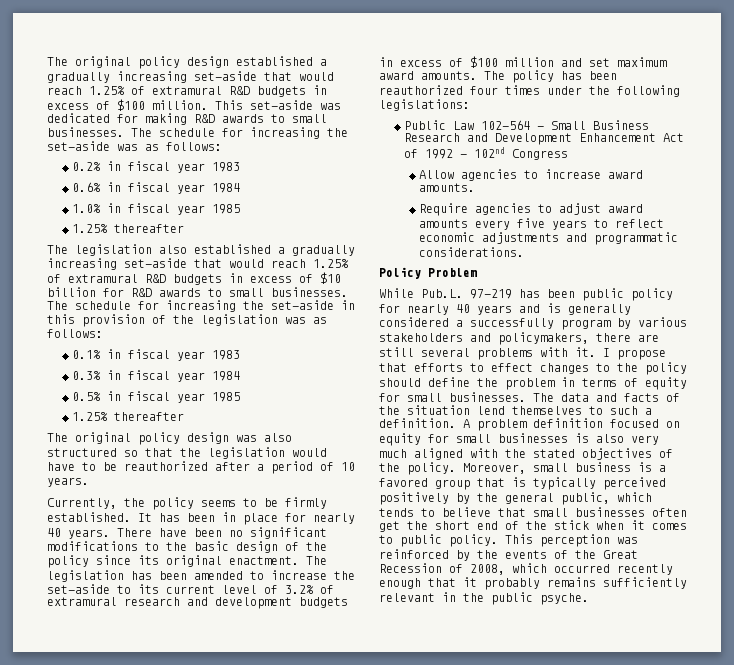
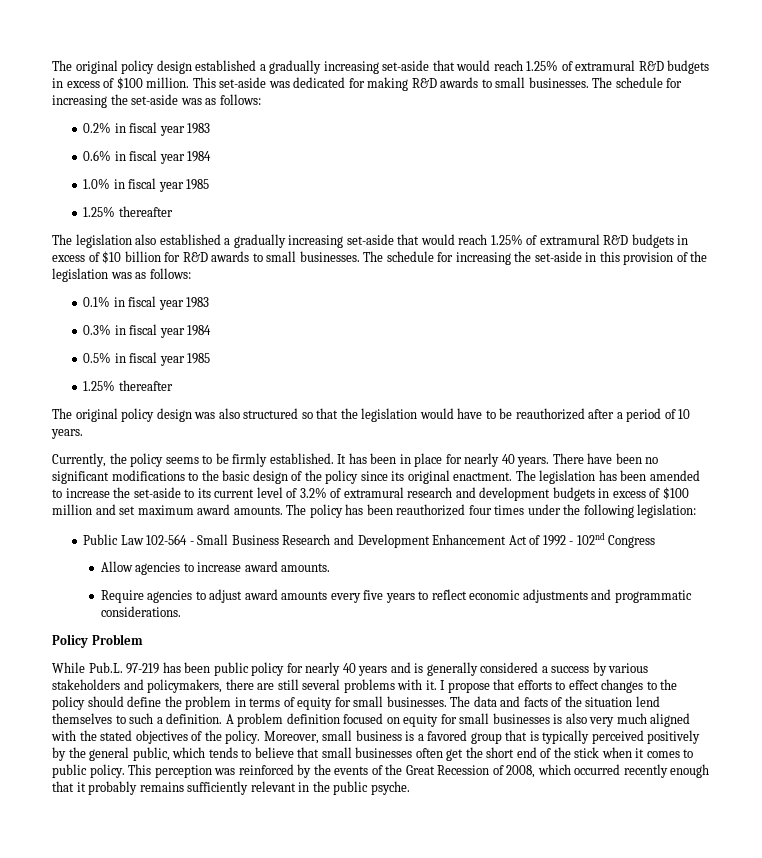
- The policy has been reauthorized four times under the following legislations:
+ The policy has been reauthorized four times under the following legislation:
- While Pub.L. 97-219 has been public policy for nearly 40 years and is generally considered a successfully program by various stakeholders and policymakers, there are still several problems with it.
+ While Pub.L. 97-219 has been public policy for nearly 40 years and is generally considered a success by various stakeholders and policymakers, there are still several problems with it.

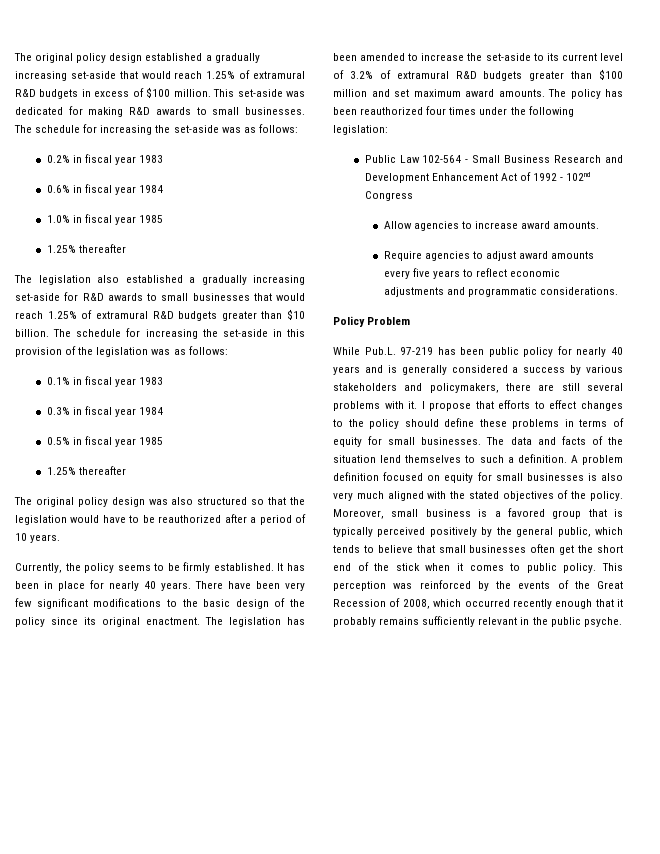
- The legislation also established a gradually increasing set-aside that would reach 1.25% of extramural R&D budgets in excess of $10 billion for R&D awards to small businesses.
+ The legislation also established a gradually increasing set-aside for R&D awards to small businesses that would reach 1.25% of extramural R&D budgets greater than $10 billion.
- There have been no significant modifications to the basic design of the policy since its original enactment.
+ There have been very few significant modifications to the basic design of the policy since its original enactment.
- The legislation has been amended to increase the set-aside to its current level of 3.2% of extramural research and development budgets in excess of $100 million and set maximum award amounts.
+ The legislation has been amended to increase the set-aside to its current level of 3.2% of extramural R&D budgets greater than $100 million and set maximum award amounts.
- I propose that efforts to effect changes to the policy should define the problem in terms of equity for small businesses.
+ I propose that efforts to effect changes to the policy should define these problems in terms of equity for small businesses.

